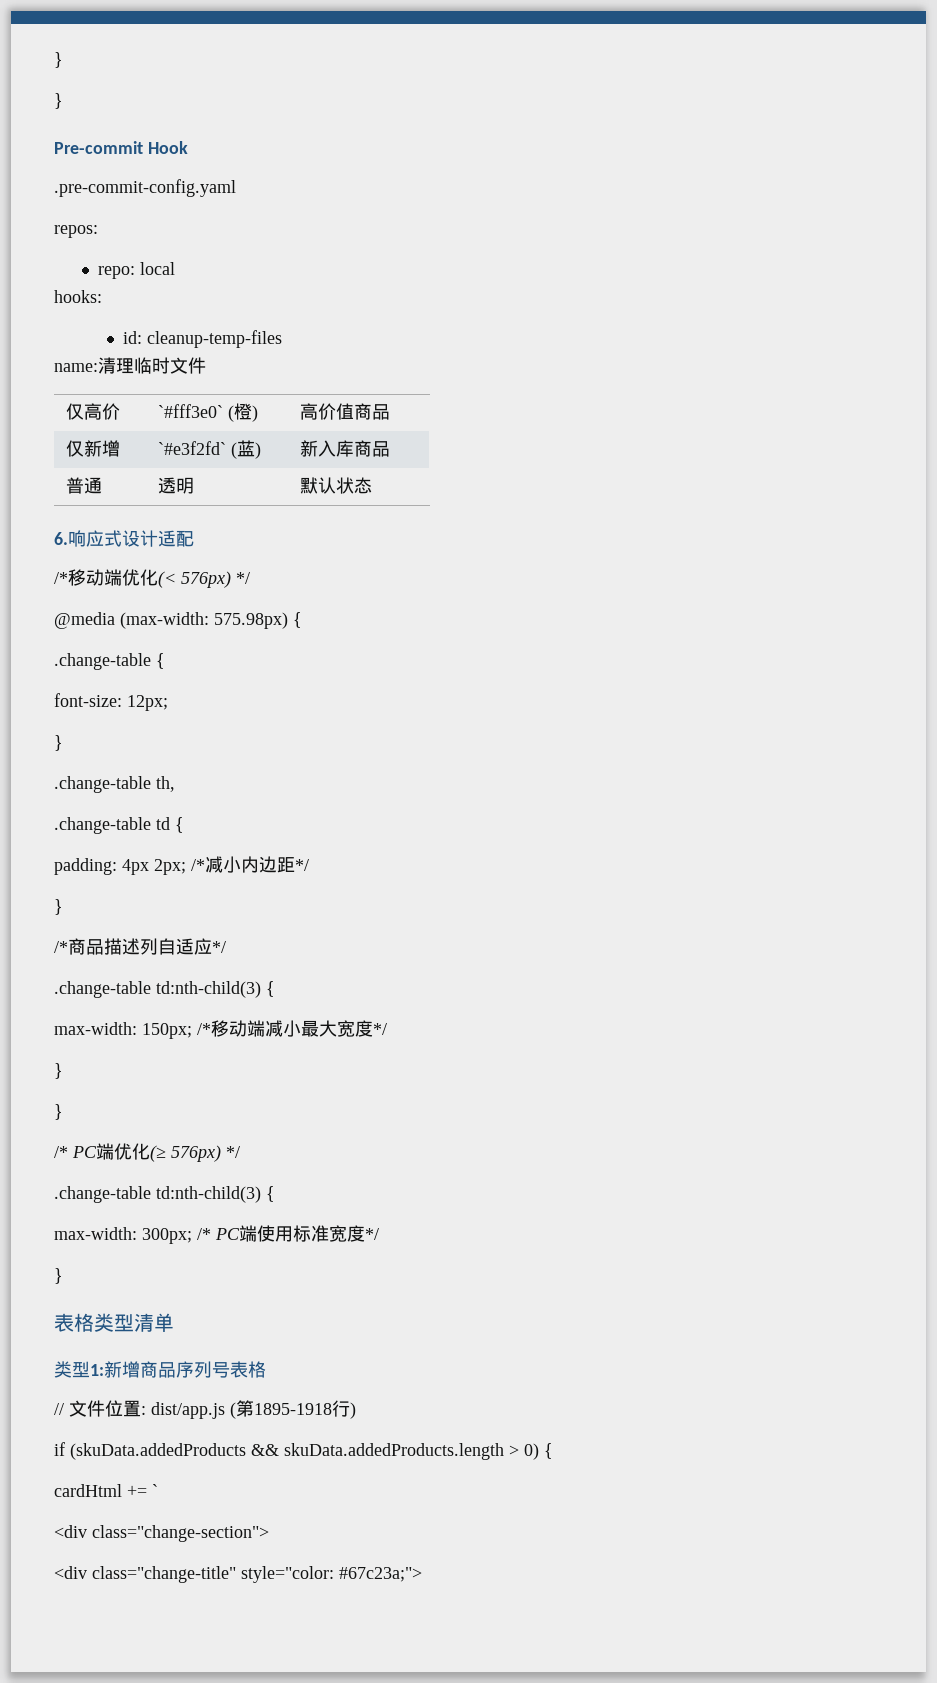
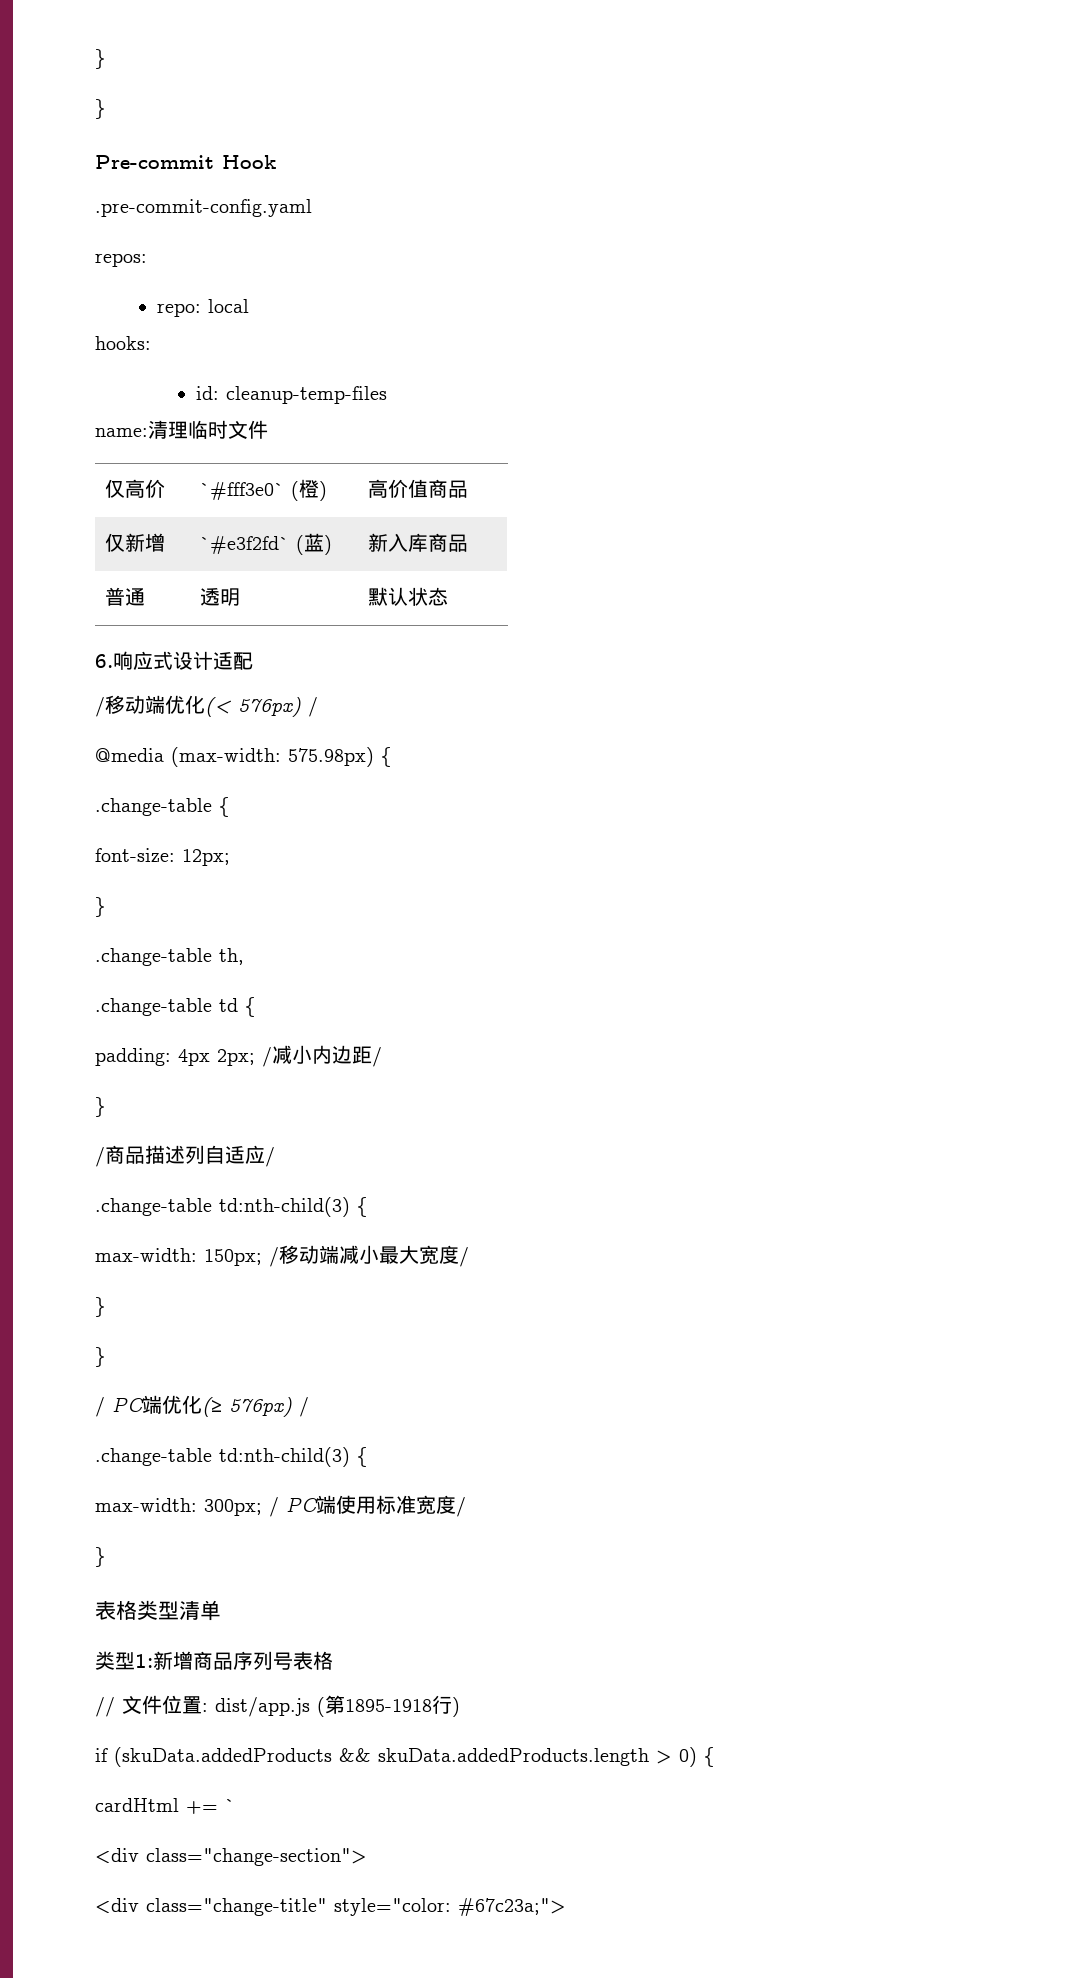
- /*移动端优化(< 576px) */
+ /移动端优化(< 576px) /
- padding: 4px 2px; /*减小内边距*/
+ padding: 4px 2px; /减小内边距/
  }
- /*商品描述列自适应*/
+ /商品描述列自适应/
- max-width: 150px; /*移动端减小最大宽度*/
+ max-width: 150px; /移动端减小最大宽度/
  }
  }
- /* PC端优化(≥ 576px) */
+ / PC端优化(≥ 576px) /
- max-width: 300px; /* PC端使用标准宽度*/
+ max-width: 300px; / PC端使用标准宽度/

